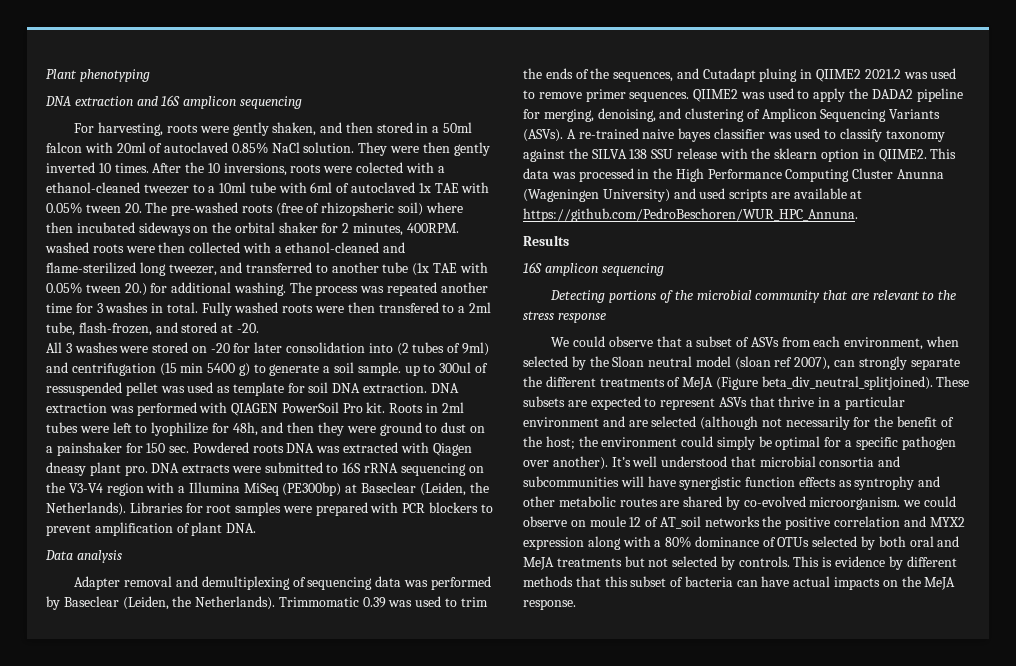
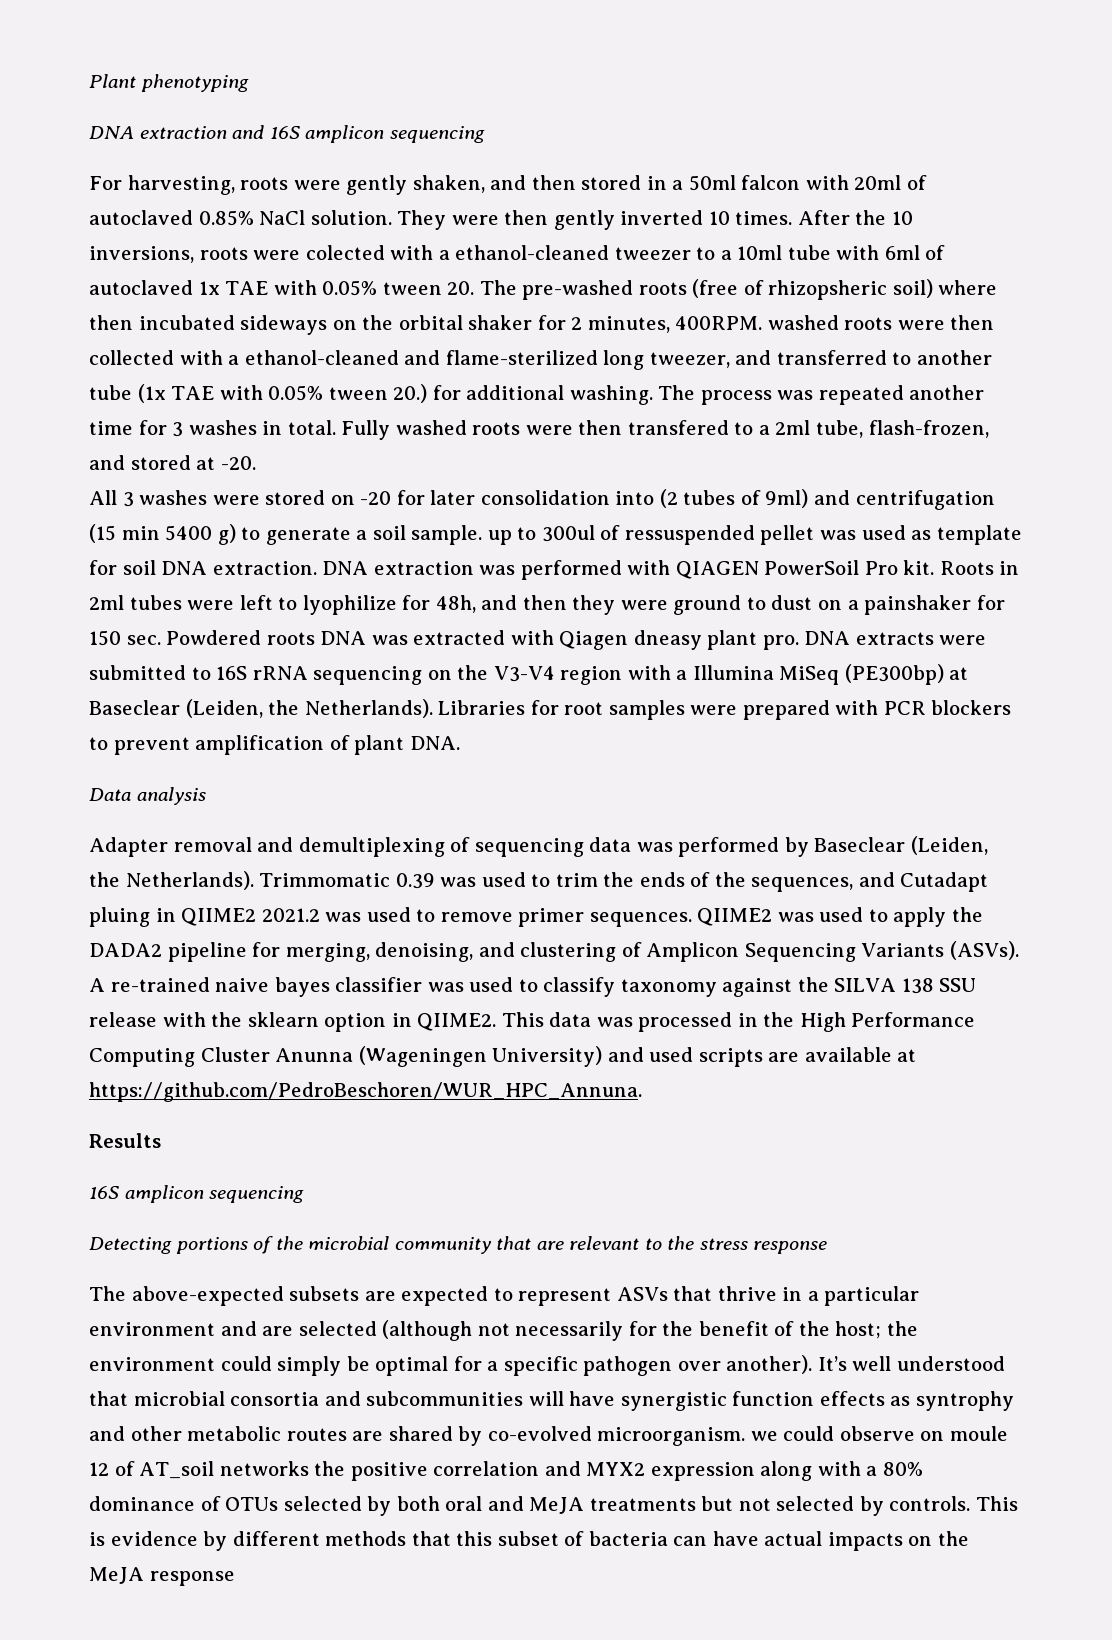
- We could observe that a subset of ASVs from each environment, when selected by the Sloan neutral model (sloan ref 2007), can strongly separate the different treatments of MeJA (Figure beta_div_neutral_splitjoined). These subsets are expected to represent ASVs that thrive in a particular environment and are selected (although not necessarily for the benefit of the host; the environment could simply be optimal for a specific pathogen over another).
+ The above-expected subsets are expected to represent ASVs that thrive in a particular environment and are selected (although not necessarily for the benefit of the host; the environment could simply be optimal for a specific pathogen over another).
- This is evidence by different methods that this subset of bacteria can have actual impacts on the MeJA response.
+ This is evidence by different methods that this subset of bacteria can have actual impacts on the MeJA response

